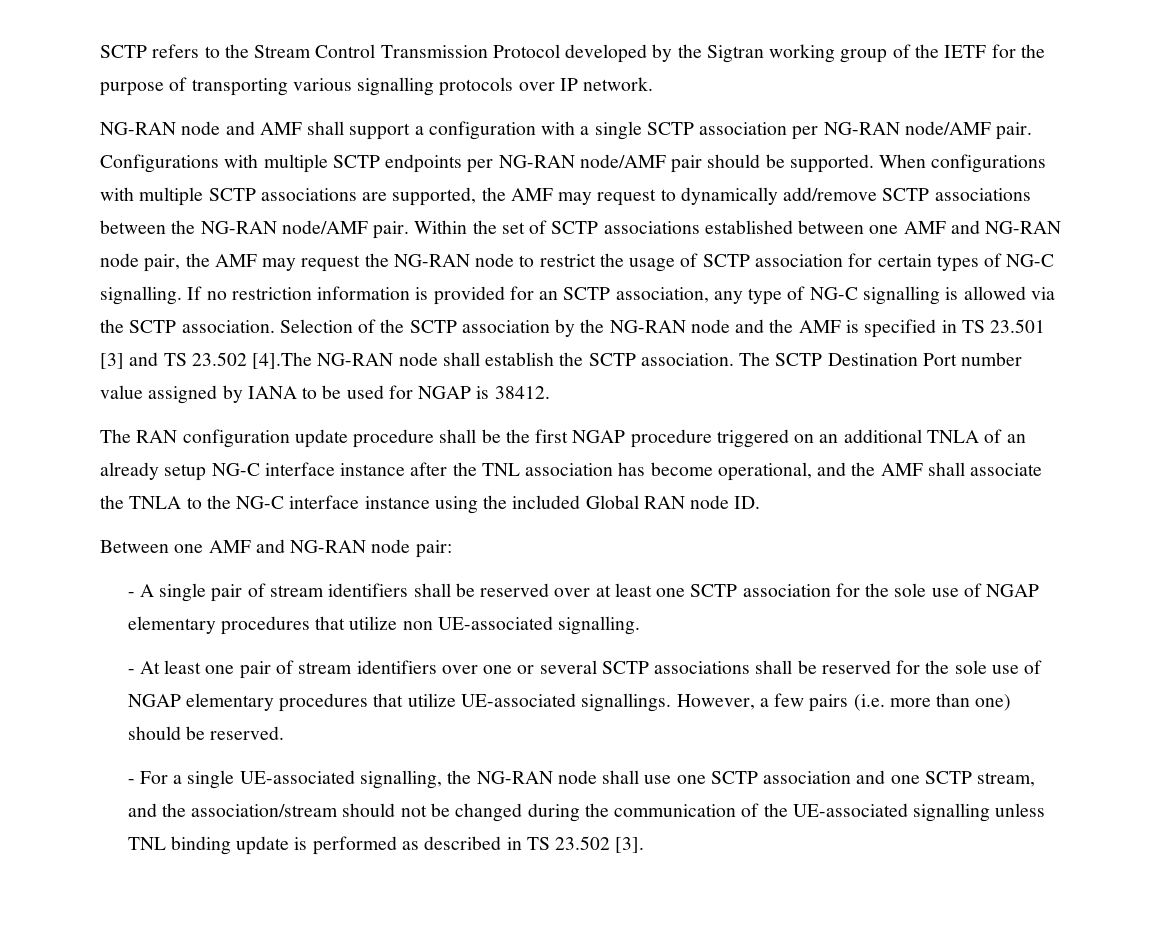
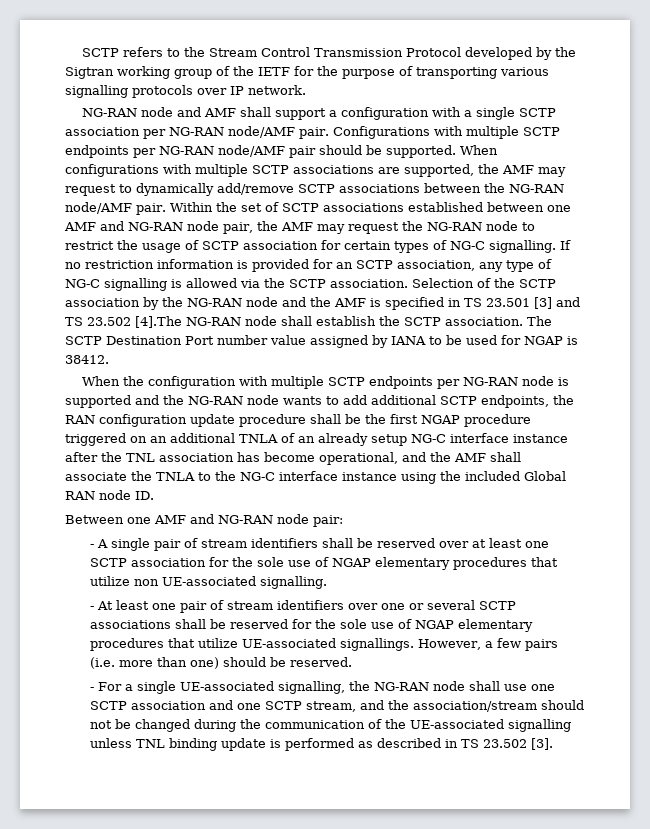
- The RAN configuration update procedure shall be the first NGAP procedure triggered on an additional TNLA of an already setup NG-C interface instance after the TNL association has become operational, and the AMF shall associate the TNLA to the NG-C interface instance using the included Global RAN node ID.
+ When the configuration with multiple SCTP endpoints per NG-RAN node is supported and the NG-RAN node wants to add additional SCTP endpoints, the RAN configuration update procedure shall be the first NGAP procedure triggered on an additional TNLA of an already setup NG-C interface instance after the TNL association has become operational, and the AMF shall associate the TNLA to the NG-C interface instance using the included Global RAN node ID.

